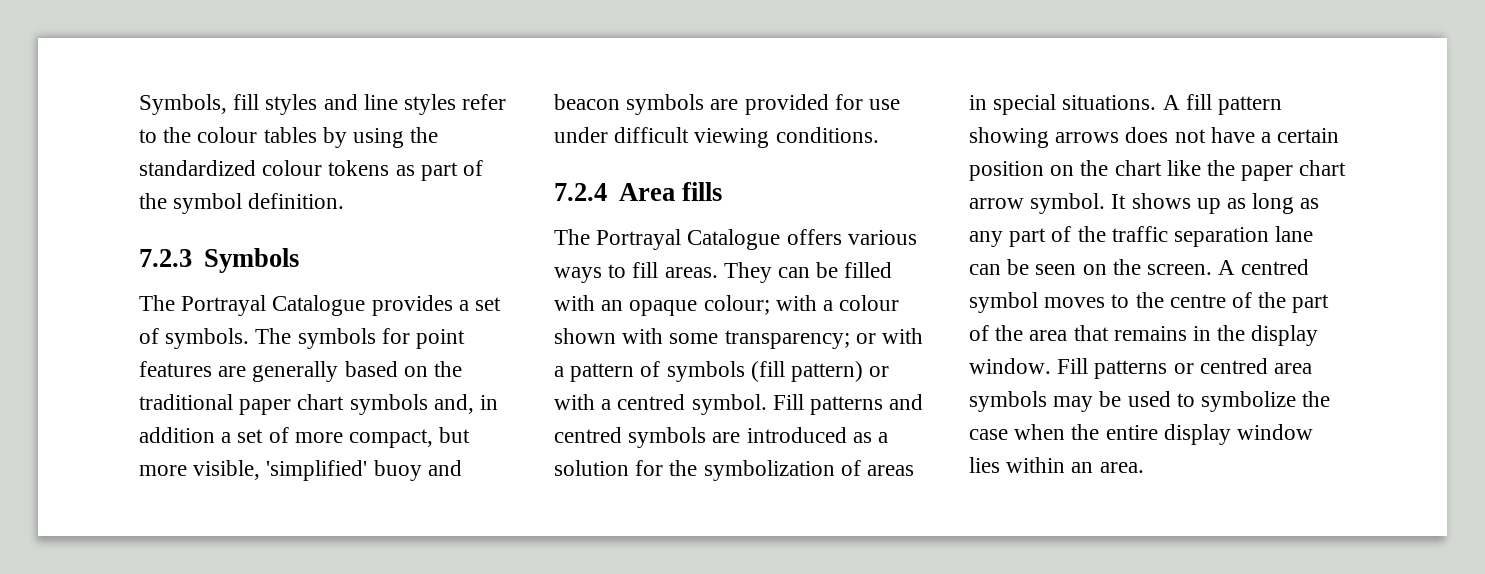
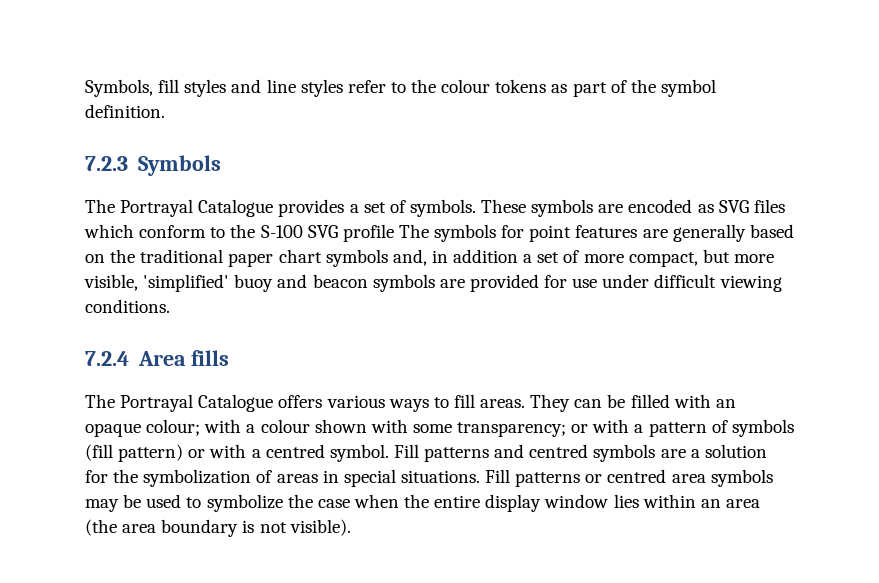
- Symbols, fill styles and line styles refer to the colour tables by using the standardized colour tokens as part of the symbol definition.
+ Symbols, fill styles and line styles refer to the colour tokens as part of the symbol definition.
- The symbols for point features are generally based on the traditional paper chart symbols and, in addition a set of more compact, but more visible, 'simplified' buoy and beacon symbols are provided for use under difficult viewing conditions.
+ These symbols are encoded as SVG files which conform to the S-100 SVG profile The symbols for point features are generally based on the traditional paper chart symbols and, in addition a set of more compact, but more visible, 'simplified' buoy and beacon symbols are provided for use under difficult viewing conditions.
- Fill patterns and centred symbols are introduced as a solution for the symbolization of areas in special situations.
+ Fill patterns and centred symbols are a solution for the symbolization of areas in special situations.
- A fill pattern showing arrows does not have a certain position on the chart like the paper chart arrow symbol. It shows up as long as any part of the traffic separation lane can be seen on the screen. A centred symbol moves to the centre of the part of the area that remains in the display window.
- Fill patterns or centred area symbols may be used to symbolize the case when the entire display window lies within an area.
+ Fill patterns or centred area symbols may be used to symbolize the case when the entire display window lies within an area (the area boundary is not visible).

